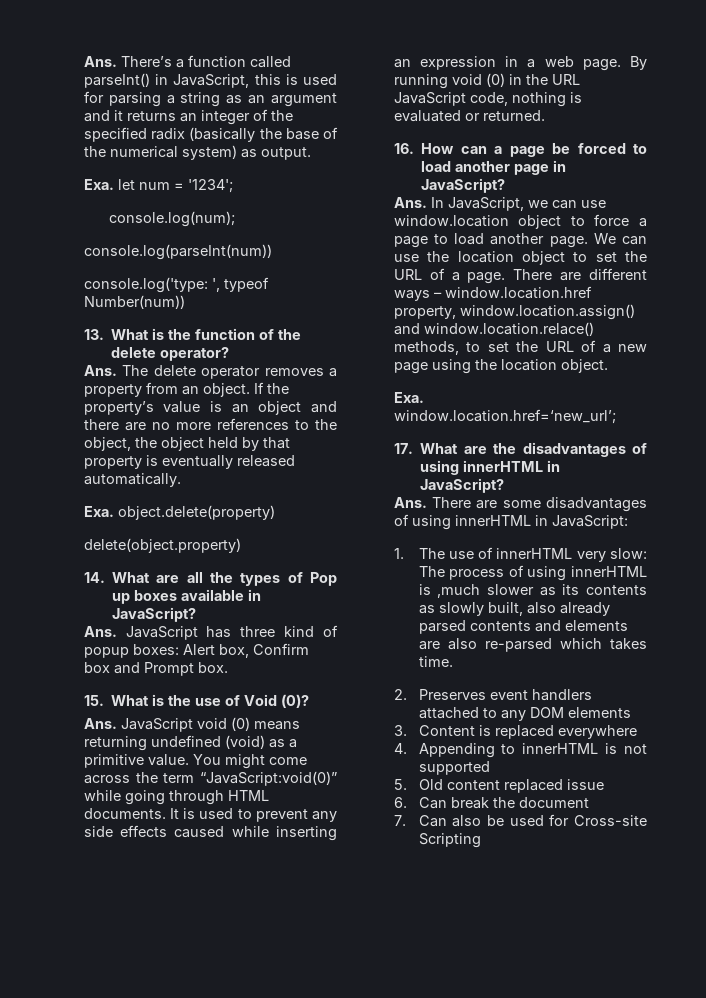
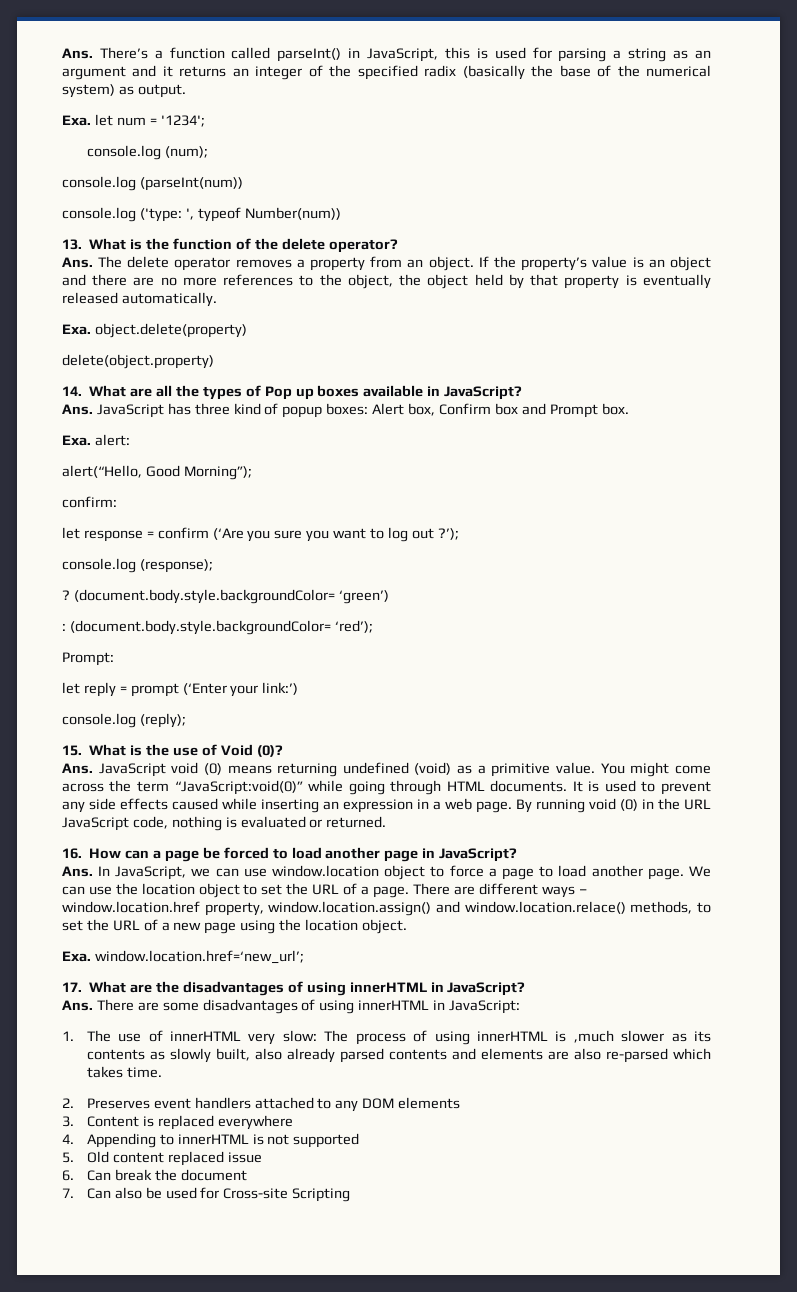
- console.log(num);
- console.log(parseInt(num))
- console.log('type: ', typeof Number(num))
+ console.log (num);
+ console.log (parseInt(num))
+ console.log ('type: ', typeof Number(num))
+ Exa. alert:
+ alert(“Hello, Good Morning”);
+ confirm:
+ let response = confirm (‘Are you sure you want to log out ?’);
+ console.log (response);
+ ? (document.body.style.backgroundColor= ‘green’)
+ : (document.body.style.backgroundColor= ‘red’);
+ Prompt:
+ let reply = prompt (‘Enter your link:’)
+ console.log (reply);

